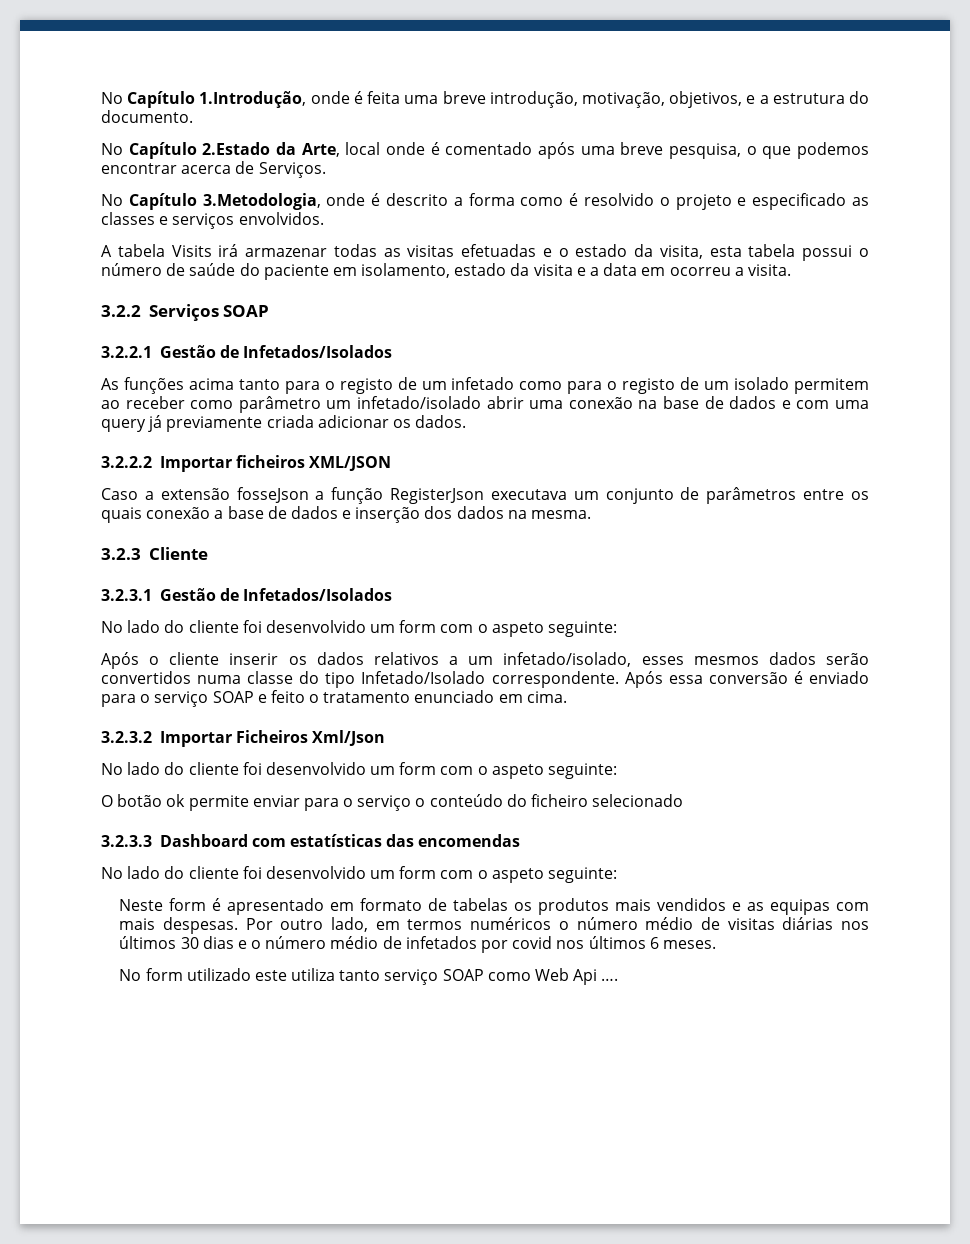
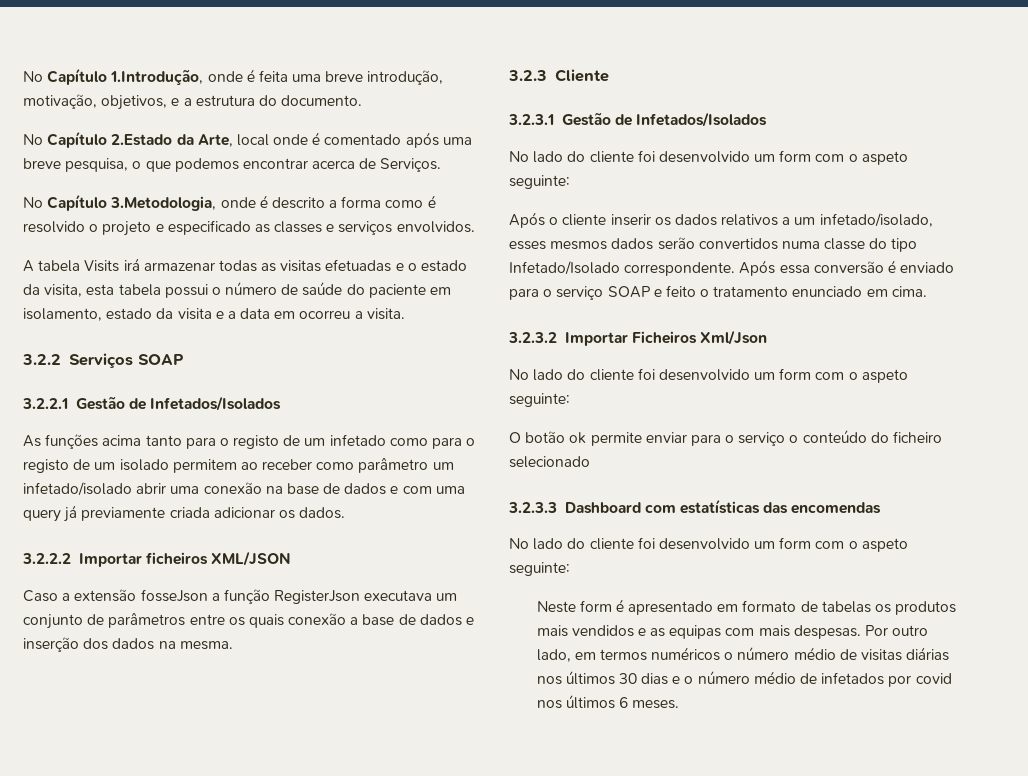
- No form utilizado este utiliza tanto serviço SOAP como Web Api ….

